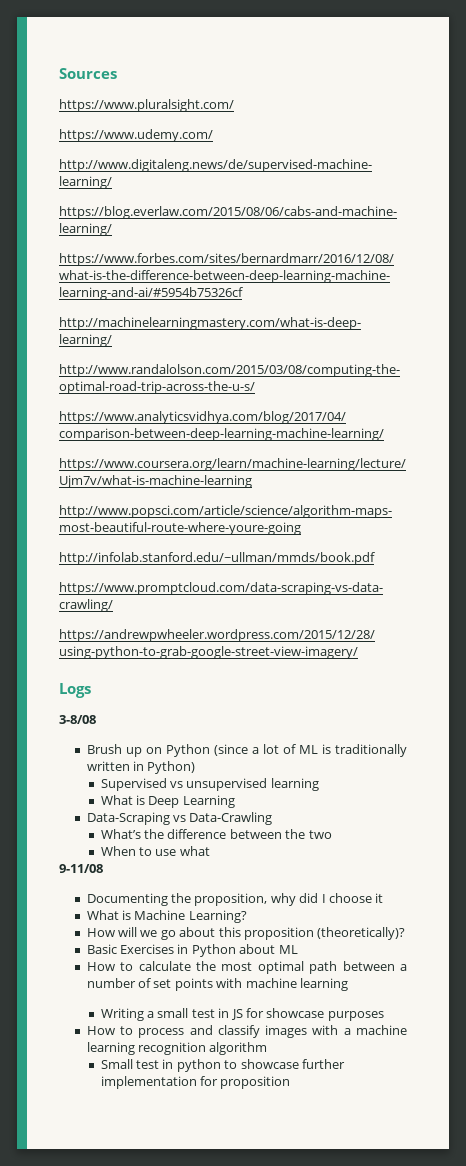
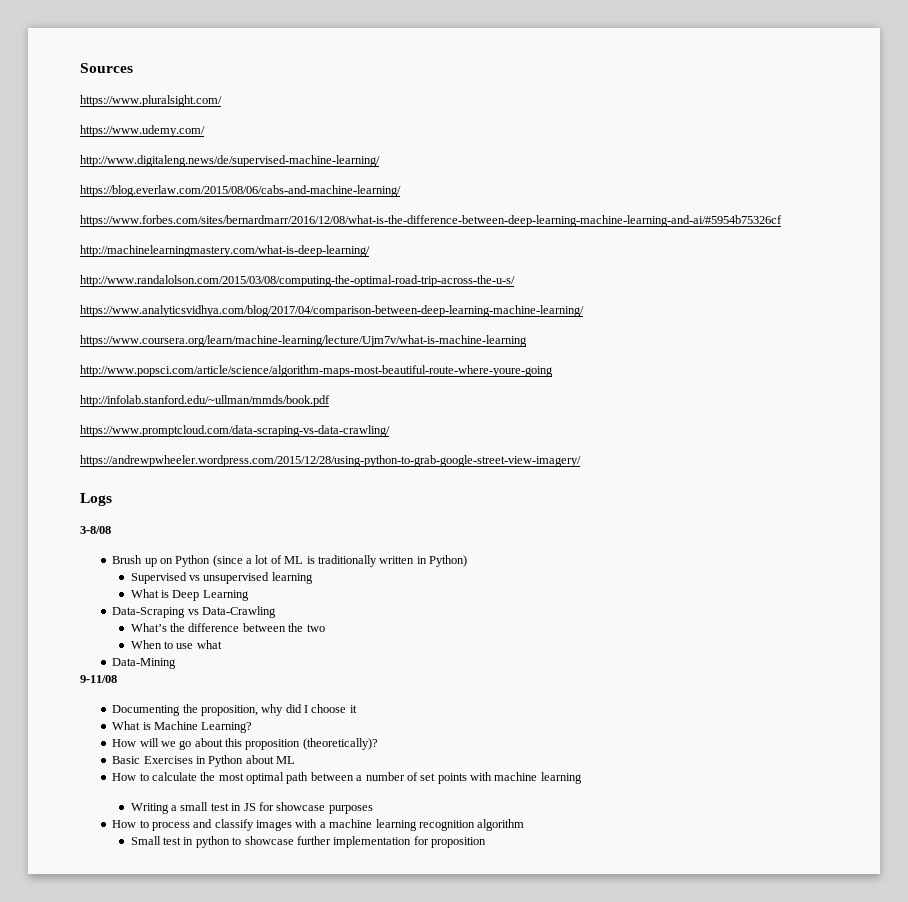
+ Data-Mining

